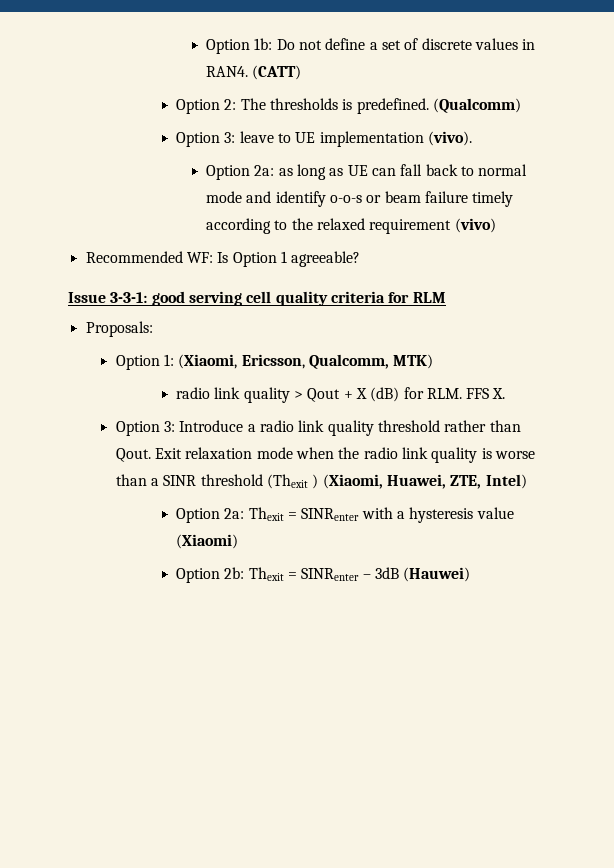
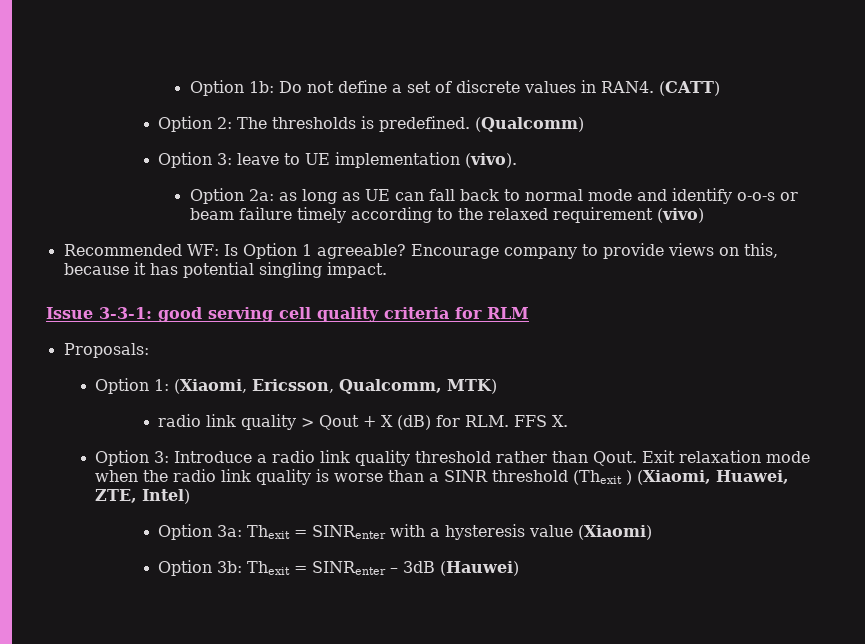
+ Encourage company to provide views on this, because it has potential singling impact.
- Option 2a: Thexit = SINRenter with a hysteresis value (Xiaomi)
+ Option 3a: Thexit = SINRenter with a hysteresis value (Xiaomi)
- Option 2b: Thexit = SINRenter – 3dB (Hauwei)
+ Option 3b: Thexit = SINRenter – 3dB (Hauwei)

